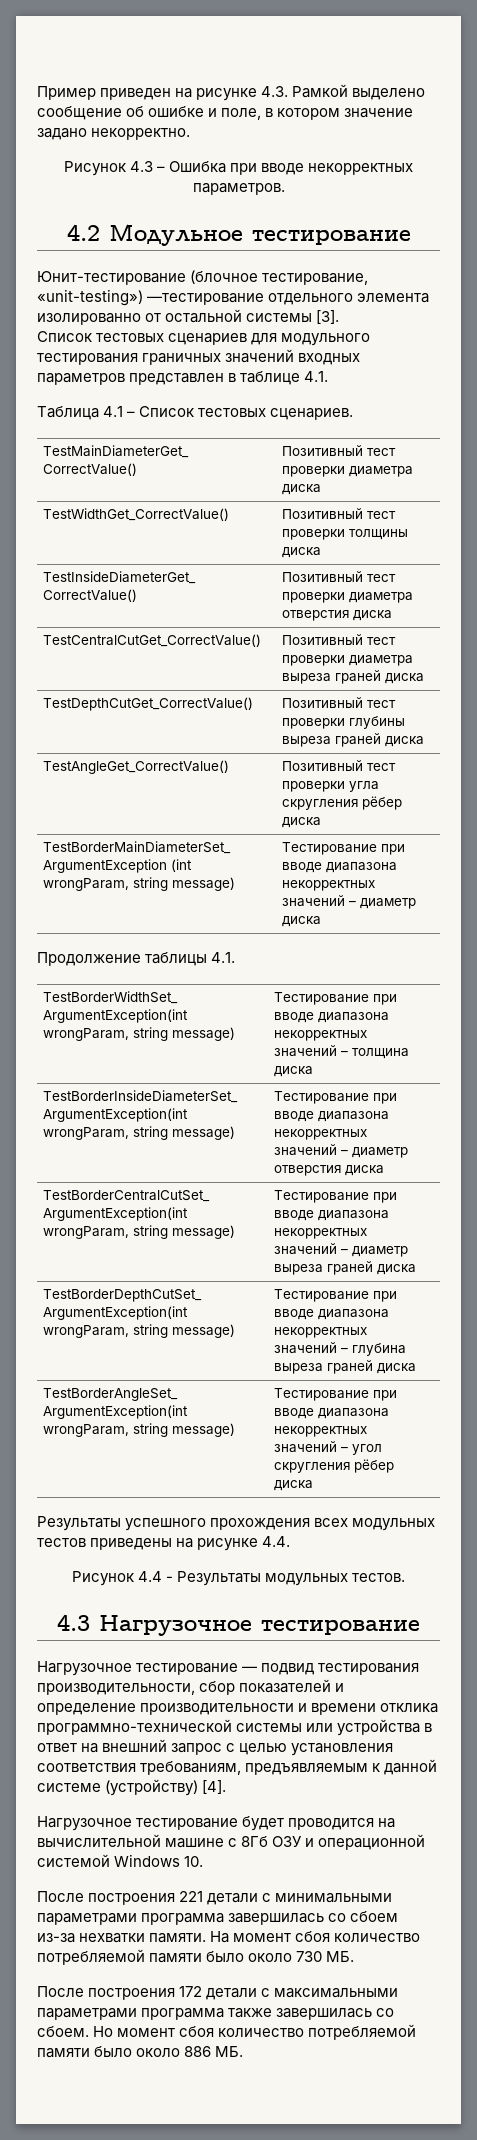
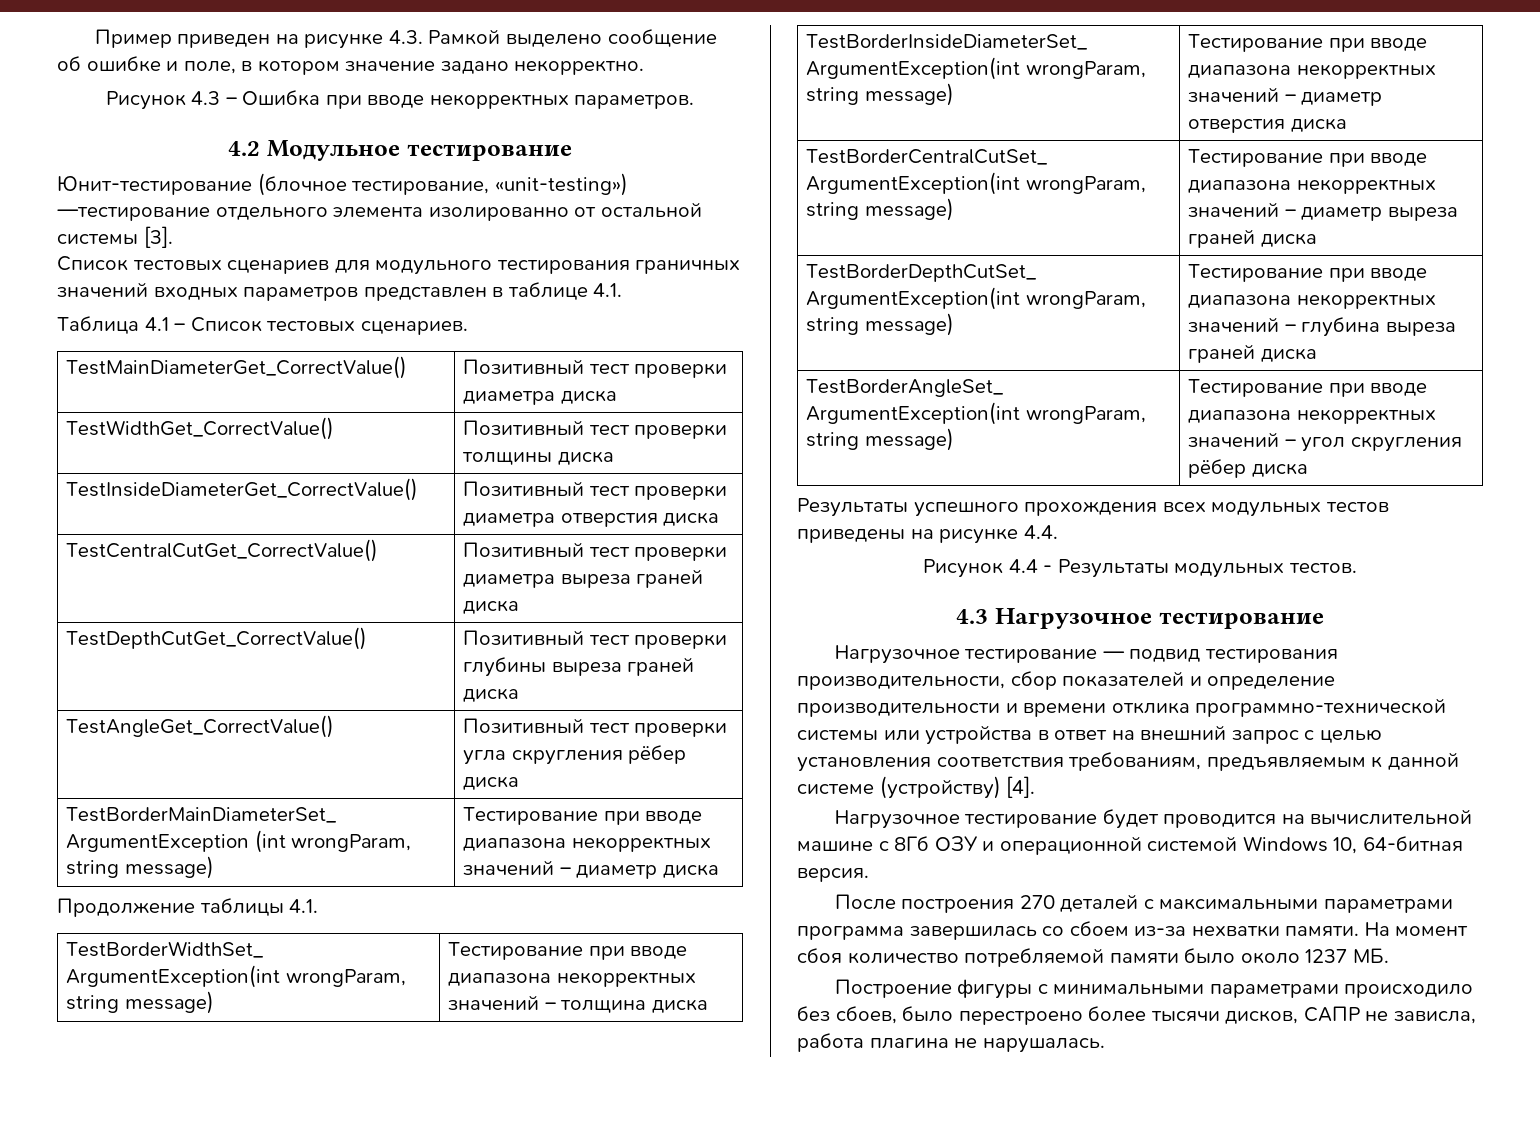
- Нагрузочное тестирование будет проводится на вычислительной машине с 8Гб ОЗУ и операционной системой Windows 10.
- После построения 221 детали с минимальными параметрами программа завершилась со сбоем из-за нехватки памяти.
+ Нагрузочное тестирование будет проводится на вычислительной машине с 8Гб ОЗУ и операционной системой Windows 10, 64-битная версия.
+ После построения 270 деталей с максимальными параметрами программа завершилась со сбоем из-за нехватки памяти.
- На момент сбоя количество потребляемой памяти было около 730 МБ.
+ На момент сбоя количество потребляемой памяти было около 1237 МБ.
- После построения 172 детали с максимальными параметрами программа также завершилась со сбоем. Но момент сбоя количество потребляемой памяти было около 886 МБ.
+ Построение фигуры с минимальными параметрами происходило без сбоев, было перестроено более тысячи дисков, САПР не зависла, работа плагина не нарушалась.

